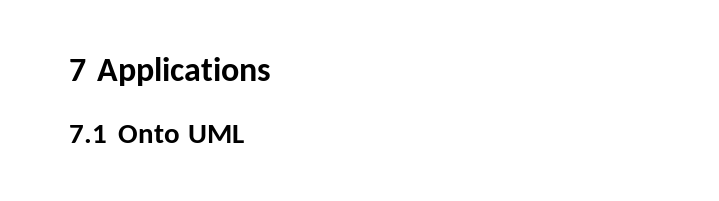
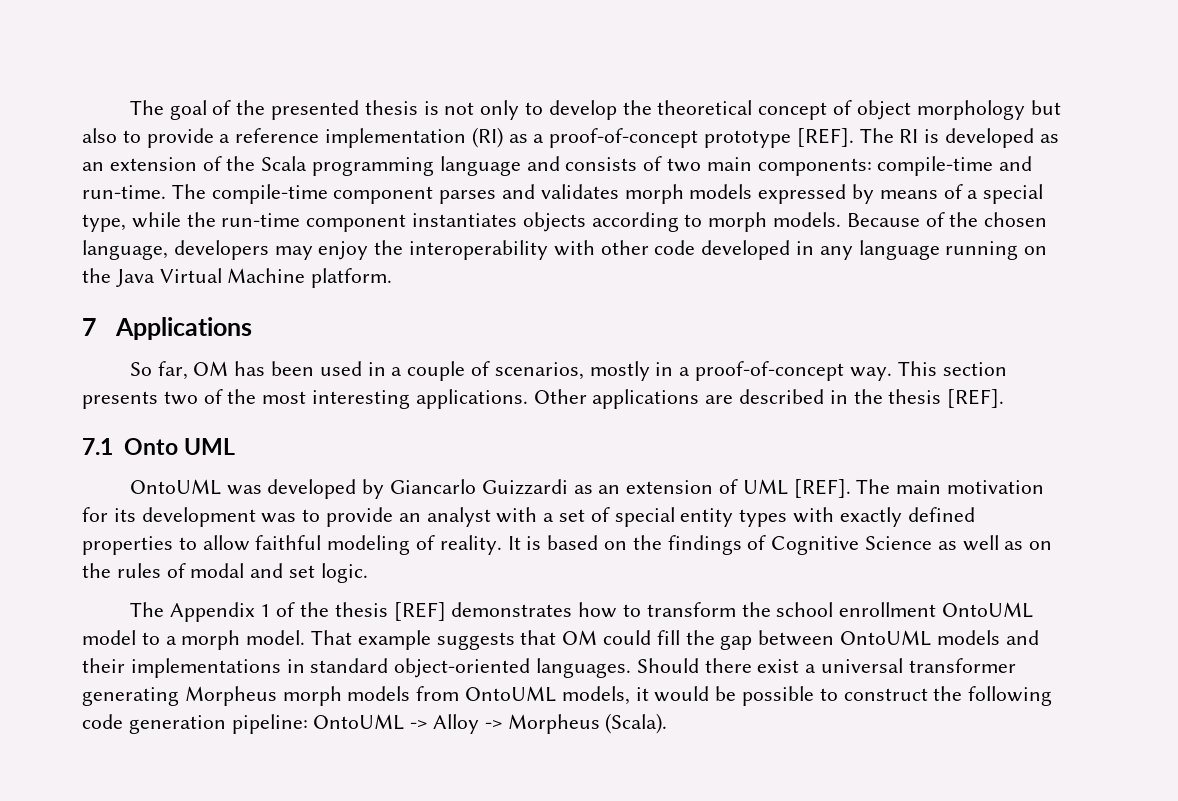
+ The goal of the presented thesis is not only to develop the theoretical concept of object morphology but also to provide a reference implementation (RI) as a proof-of-concept prototype [REF]. The RI is developed as an extension of the Scala programming language and consists of two main components: compile-time and run-time. The compile-time component parses and validates morph models expressed by means of a special type, while the run-time component instantiates objects according to morph models. Because of the chosen language, developers may enjoy the interoperability with other code developed in any language running on the Java Virtual Machine platform.
  7 Applications
+ So far, OM has been used in a couple of scenarios, mostly in a proof-of-concept way. This section presents two of the most interesting applications. Other applications are described in the thesis [REF].
  7.1 Onto UML
+ OntoUML was developed by Giancarlo Guizzardi as an extension of UML [REF]. The main motivation for its development was to provide an analyst with a set of special entity types with exactly defined properties to allow faithful modeling of reality. It is based on the findings of Cognitive Science as well as on the rules of modal and set logic.
+ The Appendix 1 of the thesis [REF] demonstrates how to transform the school enrollment OntoUML model to a morph model. That example suggests that OM could fill the gap between OntoUML models and their implementations in standard object-oriented languages. Should there exist a universal transformer generating Morpheus morph models from OntoUML models, it would be possible to construct the following code generation pipeline: OntoUML -> Alloy -> Morpheus (Scala).

